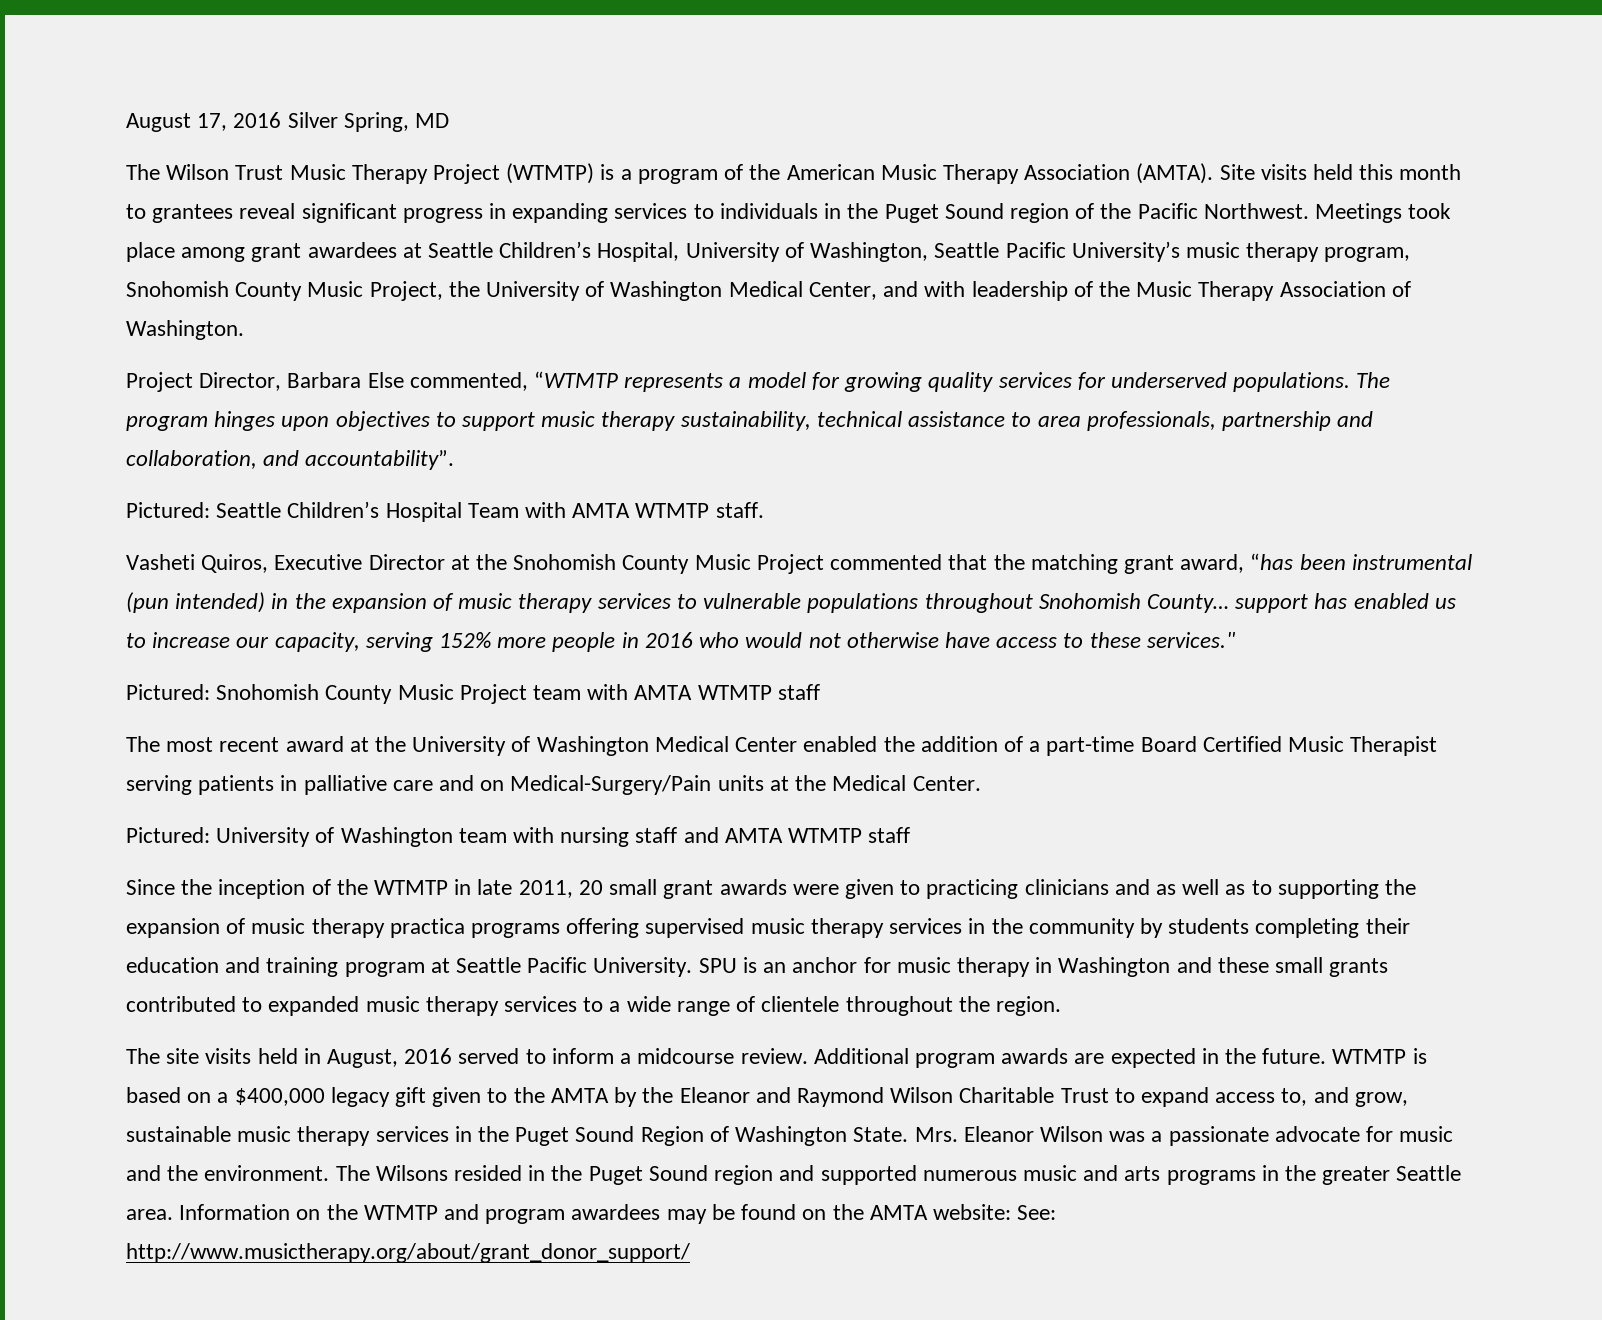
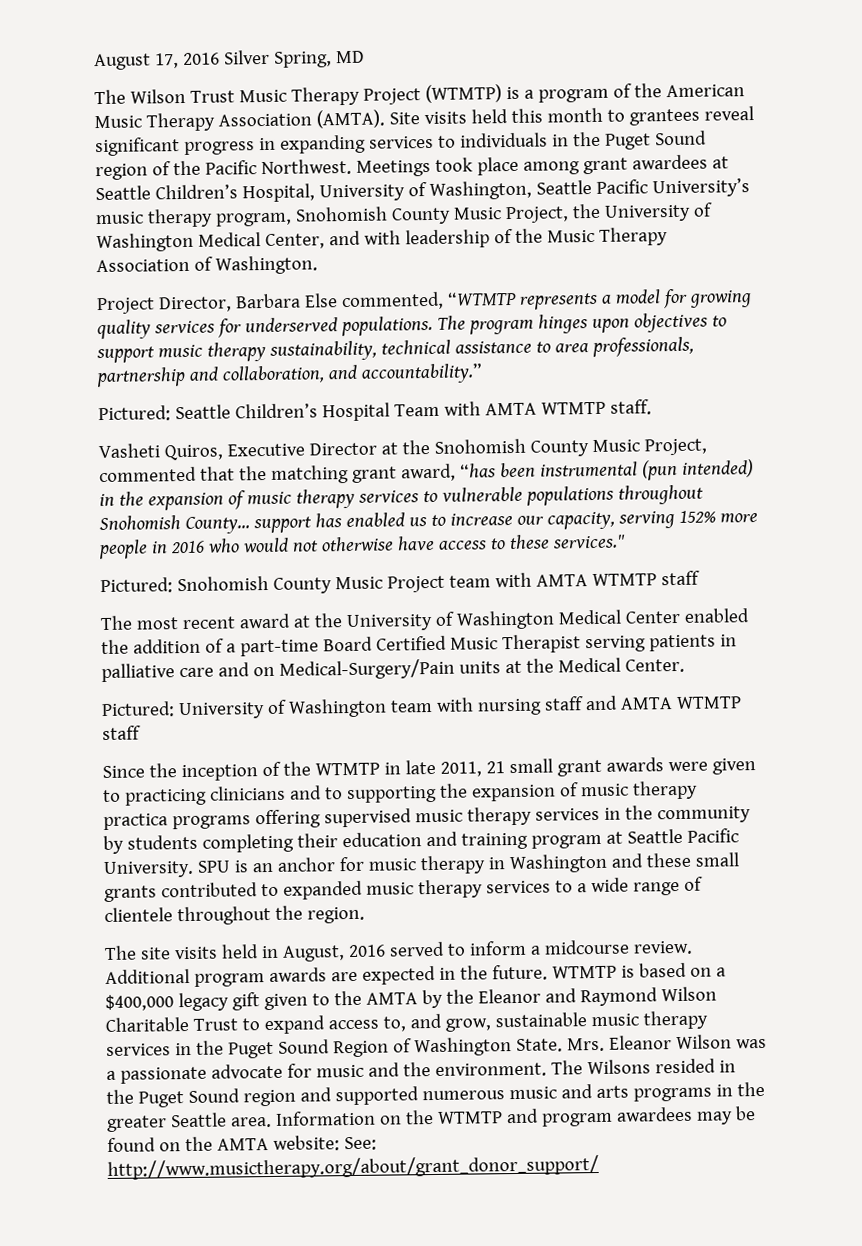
- The program hinges upon objectives to support music therapy sustainability, technical assistance to area professionals, partnership and collaboration, and accountability”.
+ The program hinges upon objectives to support music therapy sustainability, technical assistance to area professionals, partnership and collaboration, and accountability.”
- Vasheti Quiros, Executive Director at the Snohomish County Music Project commented that the matching grant award, “has been instrumental (pun intended) in the expansion of music therapy services to vulnerable populations throughout Snohomish County… support has enabled us to increase our capacity, serving 152% more people in 2016 who would not otherwise have access to these services."
+ Vasheti Quiros, Executive Director at the Snohomish County Music Project, commented that the matching grant award, “has been instrumental (pun intended) in the expansion of music therapy services to vulnerable populations throughout Snohomish County… support has enabled us to increase our capacity, serving 152% more people in 2016 who would not otherwise have access to these services."
- Since the inception of the WTMTP in late 2011, 20 small grant awards were given to practicing clinicians and as well as to supporting the expansion of music therapy practica programs offering supervised music therapy services in the community by students completing their education and training program at Seattle Pacific University.
+ Since the inception of the WTMTP in late 2011, 21 small grant awards were given to practicing clinicians and to supporting the expansion of music therapy practica programs offering supervised music therapy services in the community by students completing their education and training program at Seattle Pacific University.

